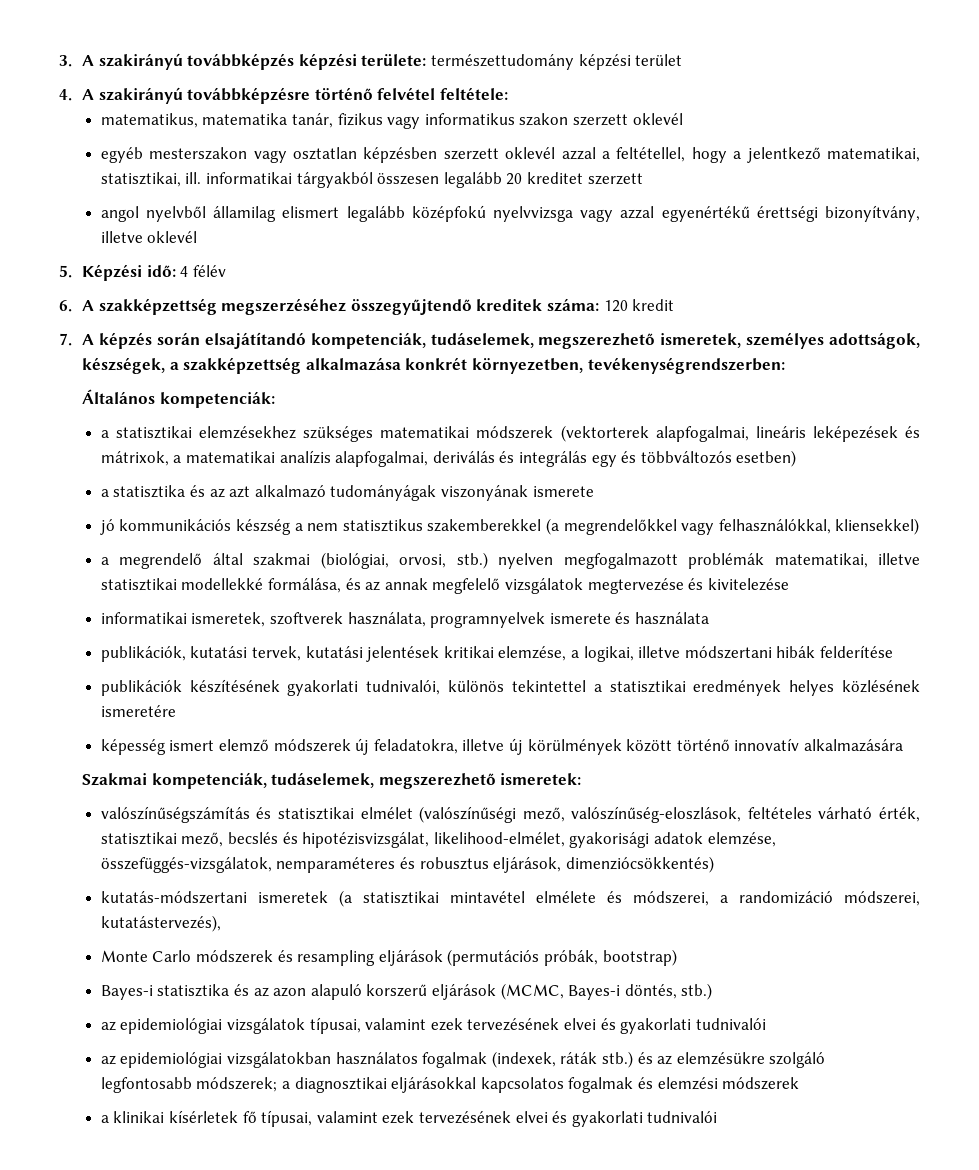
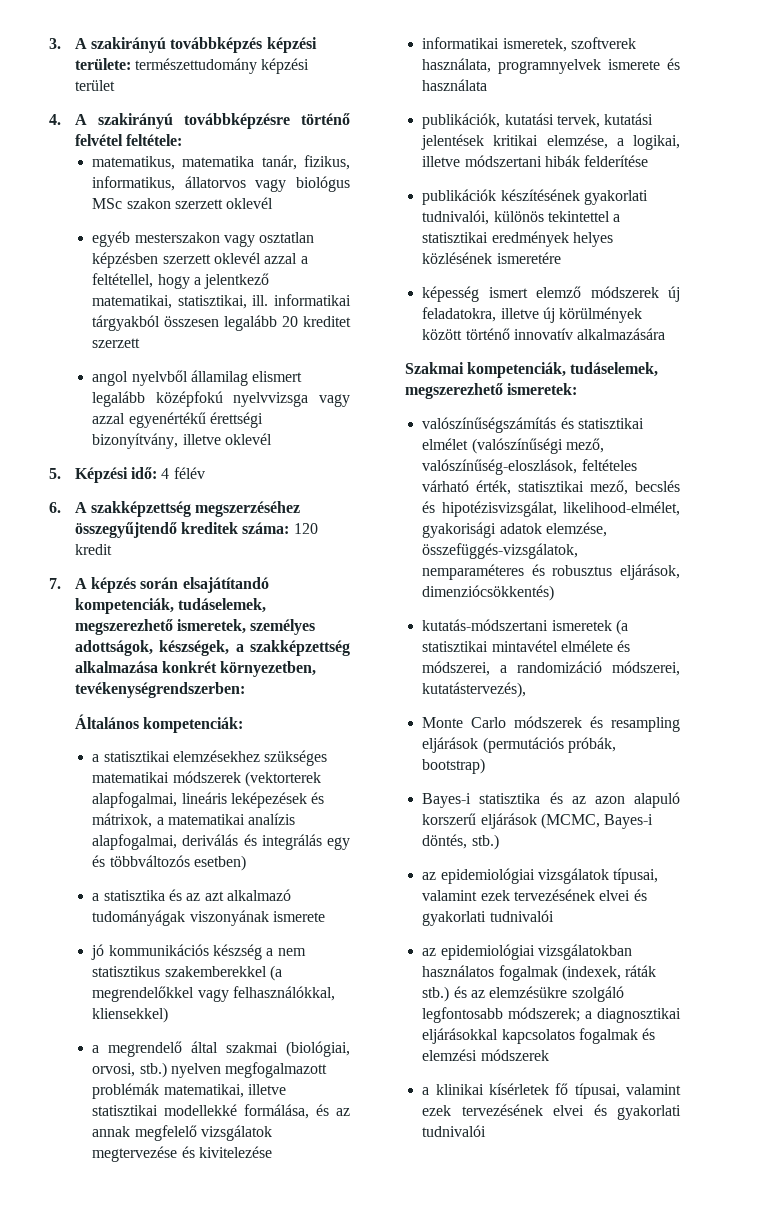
- matematikus, matematika tanár, fizikus vagy informatikus szakon szerzett oklevél
+ matematikus, matematika tanár, fizikus, informatikus, állatorvos vagy biológus MSc szakon szerzett oklevél

